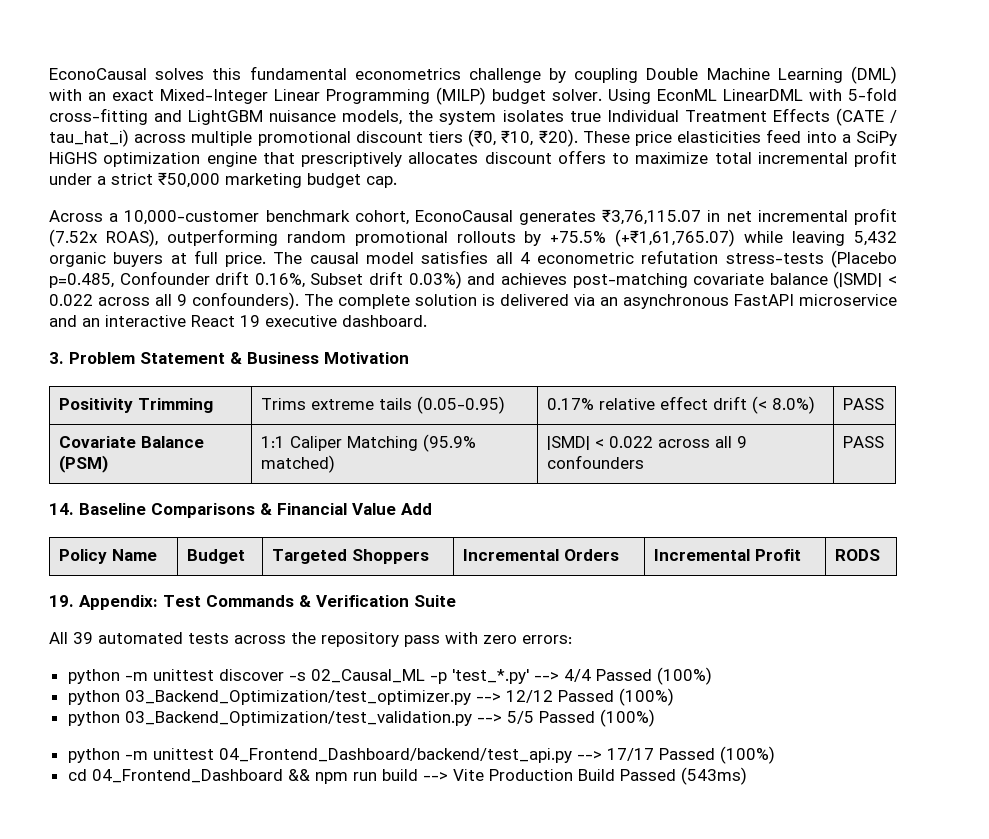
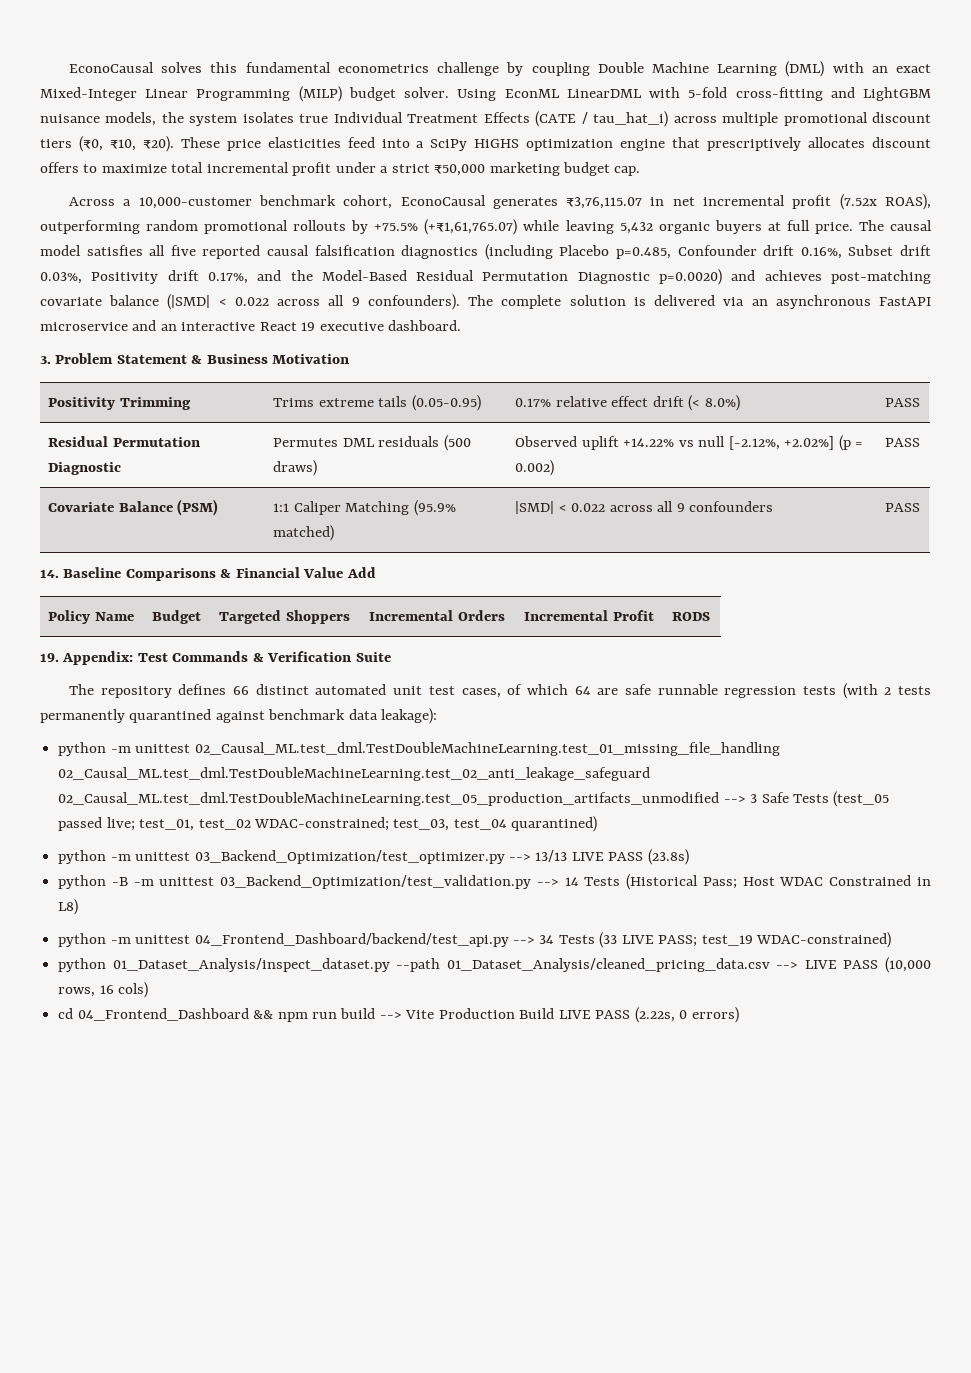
- The causal model satisfies all 4 econometric refutation stress-tests (Placebo p=0.485, Confounder drift 0.16%, Subset drift 0.03%) and achieves post-matching covariate balance (|SMD| < 0.022 across all 9 confounders).
+ The causal model satisfies all five reported causal falsification diagnostics (including Placebo p=0.485, Confounder drift 0.16%, Subset drift 0.03%, Positivity drift 0.17%, and the Model-Based Residual Permutation Diagnostic p=0.0020) and achieves post-matching covariate balance (|SMD| < 0.022 across all 9 confounders).
+ Residual Permutation Diagnostic | Permutes DML residuals (500 draws) | Observed uplift +14.22% vs null [-2.12%, +2.02%] (p = 0.002) | PASS
- All 39 automated tests across the repository pass with zero errors:
- python -m unittest discover -s 02_Causal_ML -p 'test_*.py' --> 4/4 Passed (100%)
- python 03_Backend_Optimization/test_optimizer.py --> 12/12 Passed (100%)
- python 03_Backend_Optimization/test_validation.py --> 5/5 Passed (100%)
+ The repository defines 66 distinct automated unit test cases, of which 64 are safe runnable regression tests (with 2 tests permanently quarantined against benchmark data leakage):
+ python -m unittest 02_Causal_ML.test_dml.TestDoubleMachineLearning.test_01_missing_file_handling 02_Causal_ML.test_dml.TestDoubleMachineLearning.test_02_anti_leakage_safeguard 02_Causal_ML.test_dml.TestDoubleMachineLearning.test_05_production_artifacts_unmodified --> 3 Safe Tests (test_05 passed live; test_01, test_02 WDAC-constrained; test_03, test_04 quarantined)
+ python -m unittest 03_Backend_Optimization/test_optimizer.py --> 13/13 LIVE PASS (23.8s)
+ python -B -m unittest 03_Backend_Optimization/test_validation.py --> 14 Tests (Historical Pass; Host WDAC Constrained in L8)
- python -m unittest 04_Frontend_Dashboard/backend/test_api.py --> 17/17 Passed (100%)
+ python -m unittest 04_Frontend_Dashboard/backend/test_api.py --> 34 Tests (33 LIVE PASS; test_19 WDAC-constrained)
+ python 01_Dataset_Analysis/inspect_dataset.py --path 01_Dataset_Analysis/cleaned_pricing_data.csv --> LIVE PASS (10,000 rows, 16 cols)
- cd 04_Frontend_Dashboard && npm run build --> Vite Production Build Passed (543ms)
+ cd 04_Frontend_Dashboard && npm run build --> Vite Production Build LIVE PASS (2.22s, 0 errors)

